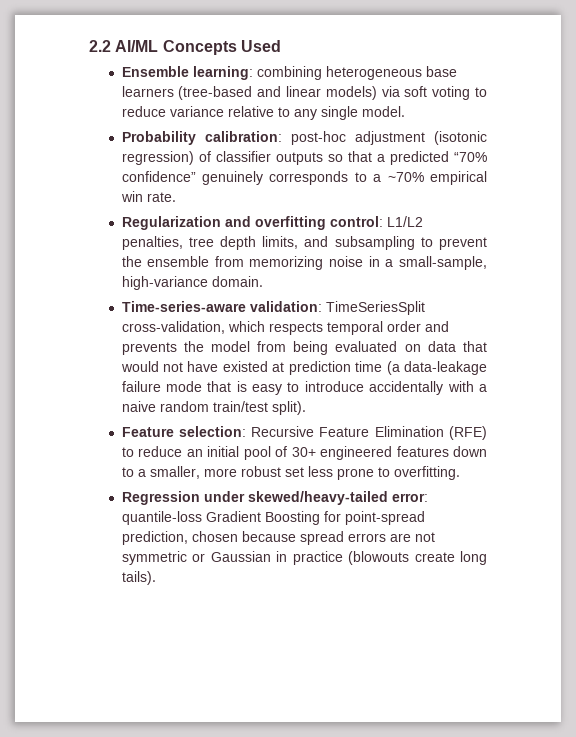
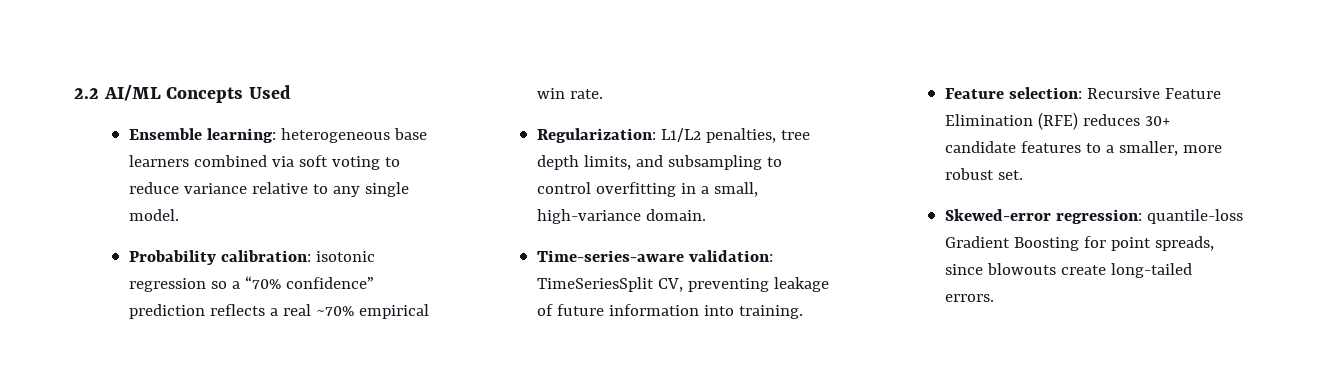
- Ensemble learning: combining heterogeneous base learners (tree-based and linear models) via soft voting to reduce variance relative to any single model.
+ Ensemble learning: heterogeneous base learners combined via soft voting to reduce variance relative to any single model.
- Probability calibration: post-hoc adjustment (isotonic regression) of classifier outputs so that a predicted “70% confidence” genuinely corresponds to a ~70% empirical win rate.
+ Probability calibration: isotonic regression so a “70% confidence” prediction reflects a real ~70% empirical win rate.
- Regularization and overfitting control: L1/L2 penalties, tree depth limits, and subsampling to prevent the ensemble from memorizing noise in a small-sample, high-variance domain.
+ Regularization: L1/L2 penalties, tree depth limits, and subsampling to control overfitting in a small, high-variance domain.
- Time-series-aware validation: TimeSeriesSplit cross-validation, which respects temporal order and prevents the model from being evaluated on data that would not have existed at prediction time (a data-leakage failure mode that is easy to introduce accidentally with a naive random train/test split).
+ Time-series-aware validation: TimeSeriesSplit CV, preventing leakage of future information into training.
- Feature selection: Recursive Feature Elimination (RFE) to reduce an initial pool of 30+ engineered features down to a smaller, more robust set less prone to overfitting.
- Regression under skewed/heavy-tailed error: quantile-loss Gradient Boosting for point-spread prediction, chosen because spread errors are not symmetric or Gaussian in practice (blowouts create long tails).
+ Feature selection: Recursive Feature Elimination (RFE) reduces 30+ candidate features to a smaller, more robust set.
+ Skewed-error regression: quantile-loss Gradient Boosting for point spreads, since blowouts create long-tailed errors.

